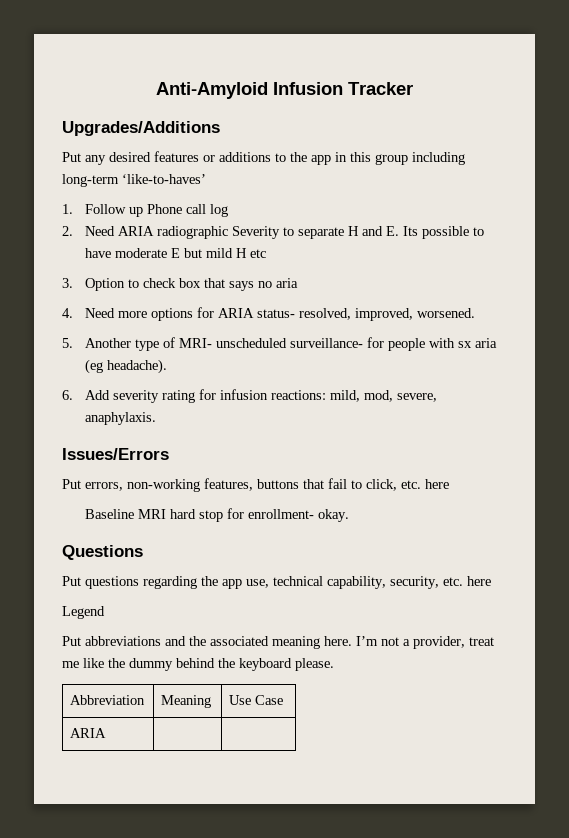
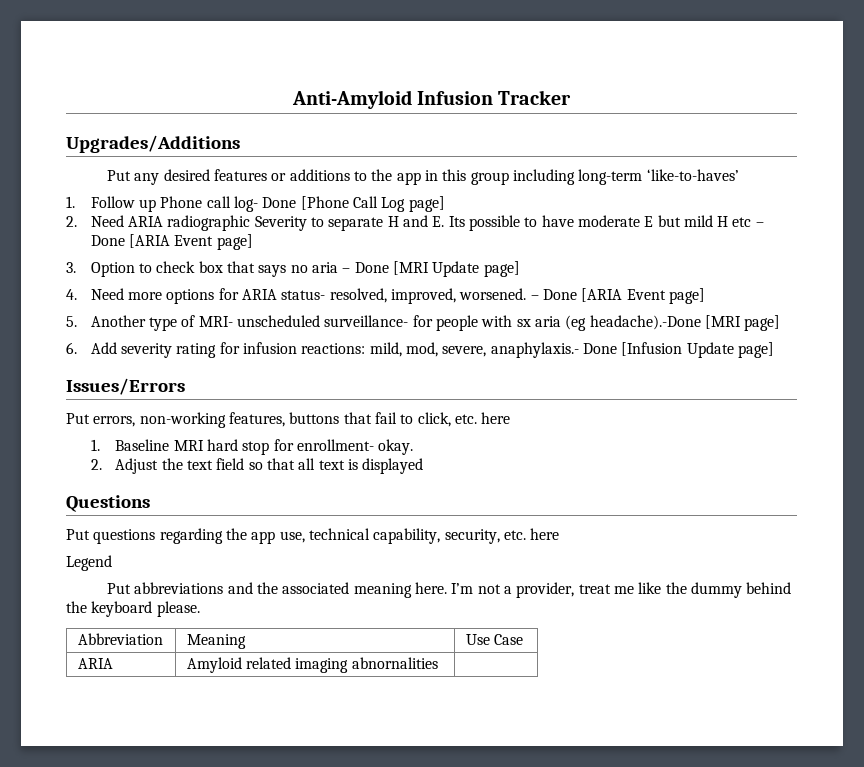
- 1. Follow up Phone call log
+ 1. Follow up Phone call log- Done [Phone Call Log page]
- 2. Need ARIA radiographic Severity to separate H and E. Its possible to have moderate E but mild H etc
+ 2. Need ARIA radiographic Severity to separate H and E. Its possible to have moderate E but mild H etc – Done [ARIA Event page]
- 3. Option to check box that says no aria
+ 3. Option to check box that says no aria – Done [MRI Update page]
- 4. Need more options for ARIA status- resolved, improved, worsened.
+ 4. Need more options for ARIA status- resolved, improved, worsened. – Done [ARIA Event page]
- 5. Another type of MRI- unscheduled surveillance- for people with sx aria (eg headache).
+ 5. Another type of MRI- unscheduled surveillance- for people with sx aria (eg headache).-Done [MRI page]
- 6. Add severity rating for infusion reactions: mild, mod, severe, anaphylaxis.
+ 6. Add severity rating for infusion reactions: mild, mod, severe, anaphylaxis.- Done [Infusion Update page]
- Baseline MRI hard stop for enrollment- okay.
+ 1. Baseline MRI hard stop for enrollment- okay.
+ 2. Adjust the text field so that all text is displayed
- ARIA | |
+ ARIA | Amyloid related imaging abnornalities |

